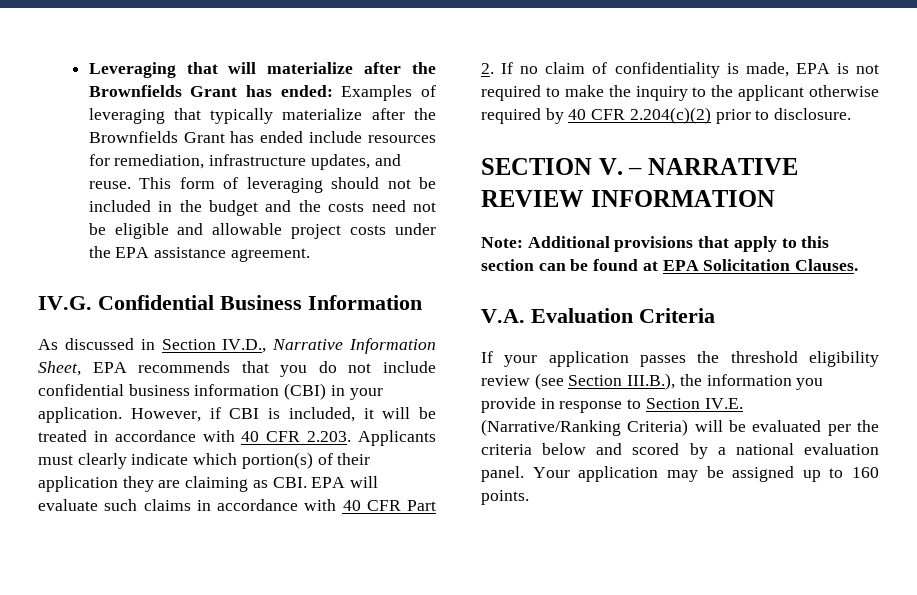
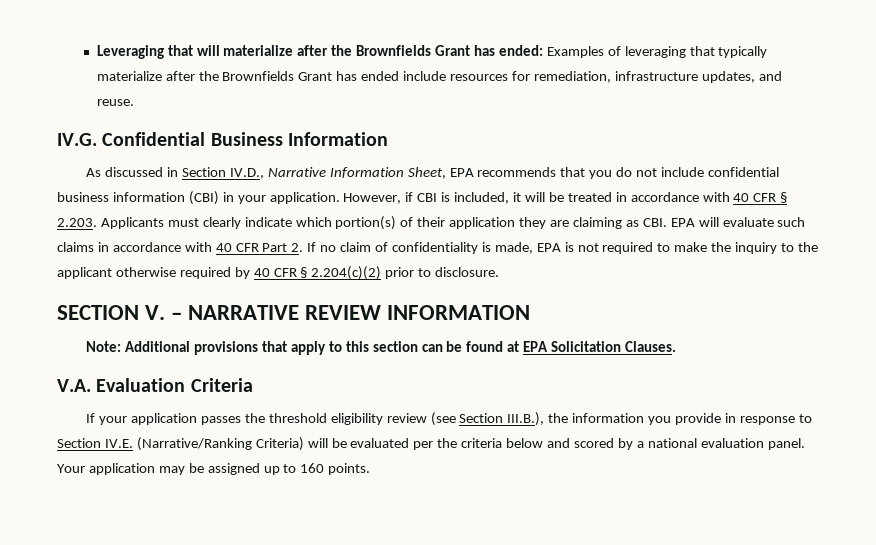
- This form of leveraging should not be included in the budget and the costs need not be eligible and allowable project costs under the EPA assistance agreement.
- However, if CBI is included, it will be treated in accordance with 40 CFR 2.203. Applicants must clearly indicate which portion(s) of their application they are claiming as CBI. EPA will evaluate such claims in accordance with 40 CFR Part 2. If no claim of confidentiality is made, EPA is not required to make the inquiry to the applicant otherwise required by 40 CFR 2.204(c)(2) prior to disclosure.
+ However, if CBI is included, it will be treated in accordance with 40 CFR § 2.203. Applicants must clearly indicate which portion(s) of their application they are claiming as CBI. EPA will evaluate such claims in accordance with 40 CFR Part 2. If no claim of confidentiality is made, EPA is not required to make the inquiry to the applicant otherwise required by 40 CFR § 2.204(c)(2) prior to disclosure.

